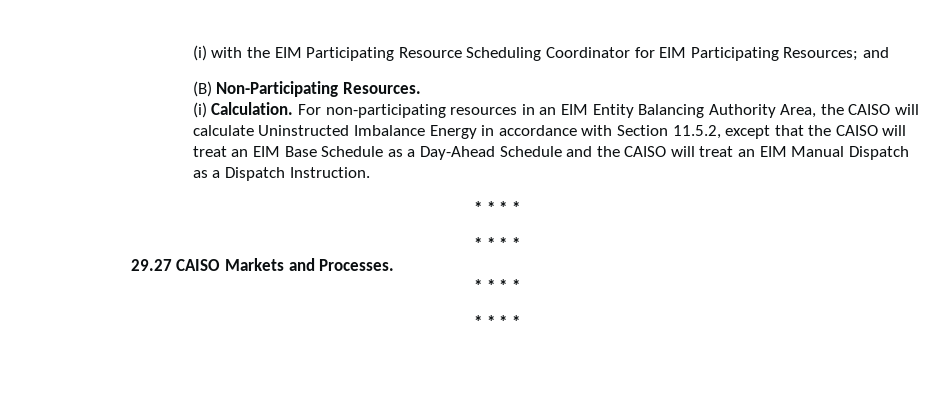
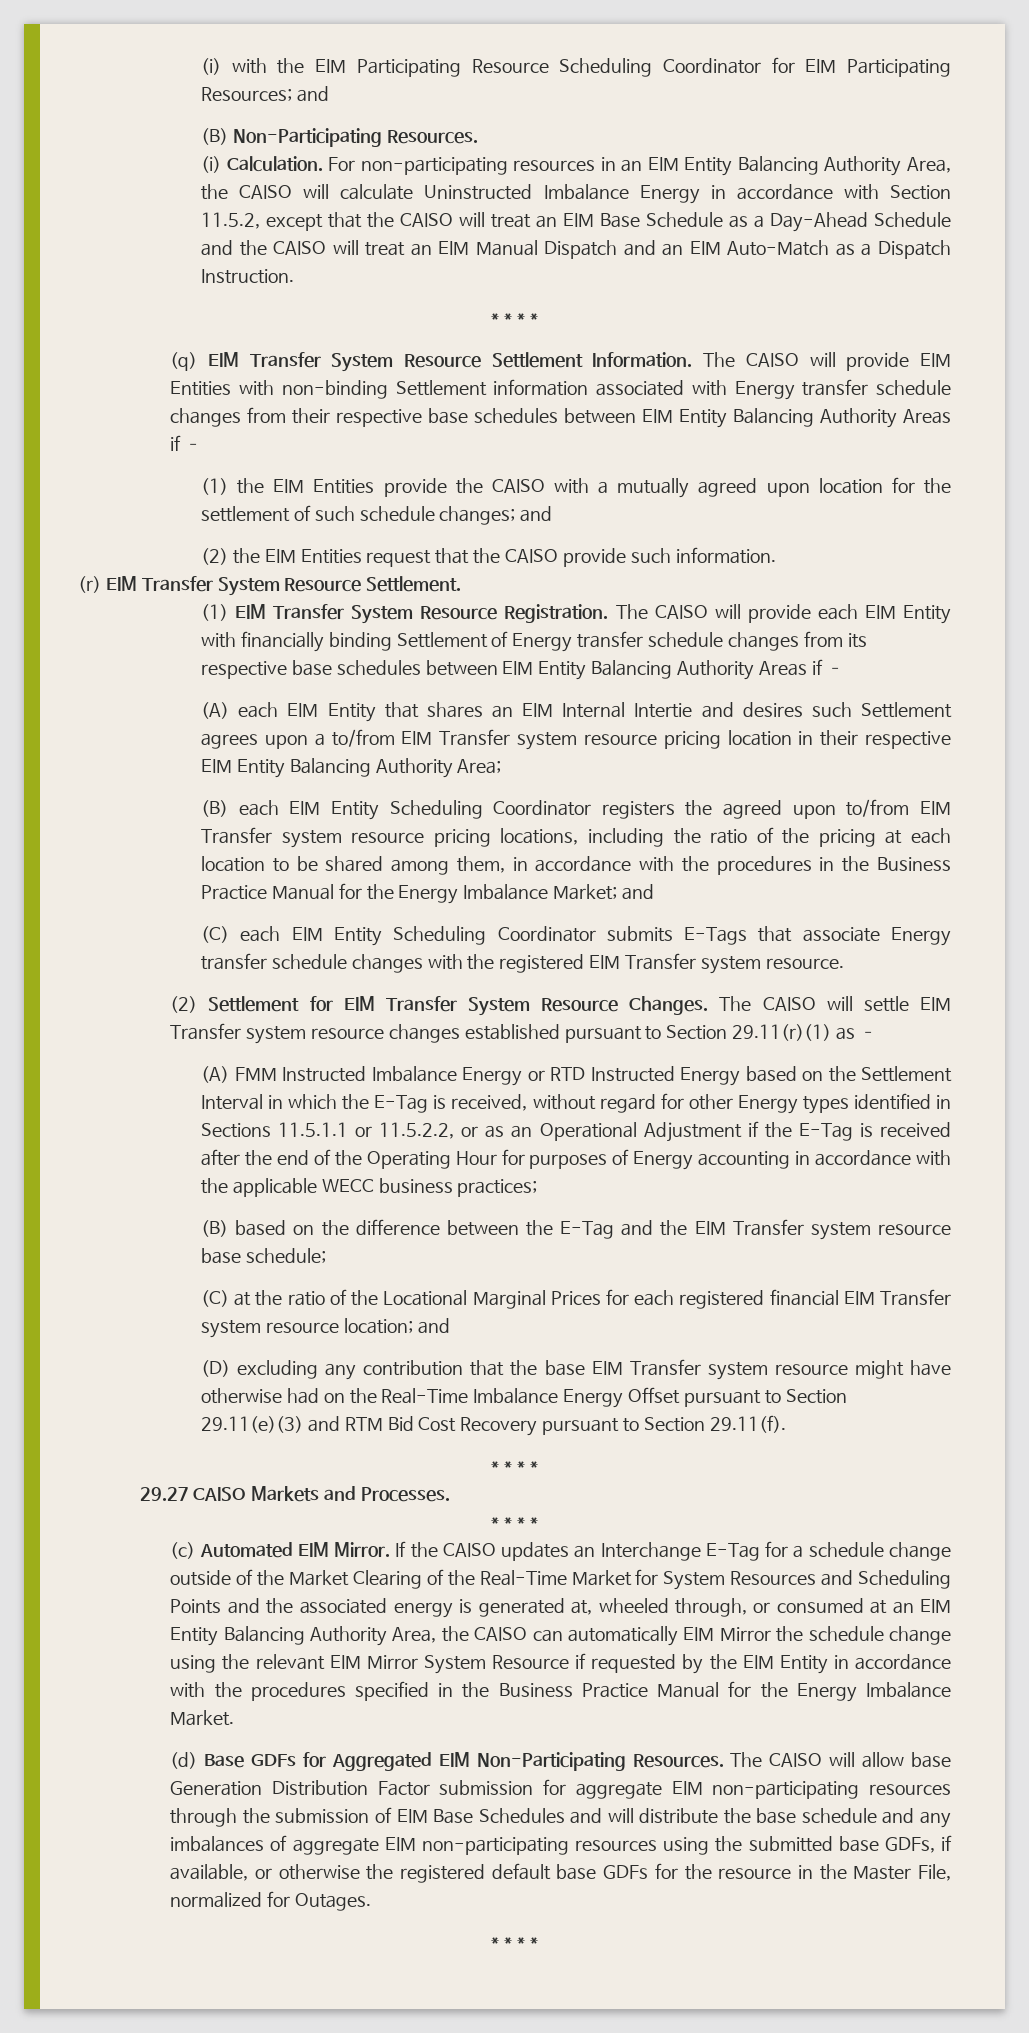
- For non-participating resources in an EIM Entity Balancing Authority Area, the CAISO will calculate Uninstructed Imbalance Energy in accordance with Section 11.5.2, except that the CAISO will treat an EIM Base Schedule as a Day-Ahead Schedule and the CAISO will treat an EIM Manual Dispatch as a Dispatch Instruction.
+ For non-participating resources in an EIM Entity Balancing Authority Area, the CAISO will calculate Uninstructed Imbalance Energy in accordance with Section 11.5.2, except that the CAISO will treat an EIM Base Schedule as a Day-Ahead Schedule and the CAISO will treat an EIM Manual Dispatch and an EIM Auto-Match as a Dispatch Instruction.
+ (q) EIM Transfer System Resource Settlement Information. The CAISO will provide EIM Entities with non-binding Settlement information associated with Energy transfer schedule changes from their respective base schedules between EIM Entity Balancing Authority Areas if –
+ (1) the EIM Entities provide the CAISO with a mutually agreed upon location for the settlement of such schedule changes; and
+ (2) the EIM Entities request that the CAISO provide such information.
+ (r) EIM Transfer System Resource Settlement.
+ (1) EIM Transfer System Resource Registration. The CAISO will provide each EIM Entity with financially binding Settlement of Energy transfer schedule changes from its respective base schedules between EIM Entity Balancing Authority Areas if –
+ (A) each EIM Entity that shares an EIM Internal Intertie and desires such Settlement agrees upon a to/from EIM Transfer system resource pricing location in their respective EIM Entity Balancing Authority Area;
+ (B) each EIM Entity Scheduling Coordinator registers the agreed upon to/from EIM Transfer system resource pricing locations, including the ratio of the pricing at each location to be shared among them, in accordance with the procedures in the Business Practice Manual for the Energy Imbalance Market; and
+ (C) each EIM Entity Scheduling Coordinator submits E-Tags that associate Energy transfer schedule changes with the registered EIM Transfer system resource.
+ (2) Settlement for EIM Transfer System Resource Changes. The CAISO will settle EIM Transfer system resource changes established pursuant to Section 29.11(r)(1) as –
+ (A) FMM Instructed Imbalance Energy or RTD Instructed Energy based on the Settlement Interval in which the E-Tag is received, without regard for other Energy types identified in Sections 11.5.1.1 or 11.5.2.2, or as an Operational Adjustment if the E-Tag is received after the end of the Operating Hour for purposes of Energy accounting in accordance with the applicable WECC business practices;
+ (B) based on the difference between the E-Tag and the EIM Transfer system resource base schedule;
+ (C) at the ratio of the Locational Marginal Prices for each registered financial EIM Transfer system resource location; and
+ (D) excluding any contribution that the base EIM Transfer system resource might have otherwise had on the Real-Time Imbalance Energy Offset pursuant to Section 29.11(e)(3) and RTM Bid Cost Recovery pursuant to Section 29.11(f).
+ (c) Automated EIM Mirror. If the CAISO updates an Interchange E-Tag for a schedule change outside of the Market Clearing of the Real-Time Market for System Resources and Scheduling Points and the associated energy is generated at, wheeled through, or consumed at an EIM Entity Balancing Authority Area, the CAISO can automatically EIM Mirror the schedule change using the relevant EIM Mirror System Resource if requested by the EIM Entity in accordance with the procedures specified in the Business Practice Manual for the Energy Imbalance Market.
+ (d) Base GDFs for Aggregated EIM Non-Participating Resources. The CAISO will allow base Generation Distribution Factor submission for aggregate EIM non-participating resources through the submission of EIM Base Schedules and will distribute the base schedule and any imbalances of aggregate EIM non-participating resources using the submitted base GDFs, if available, or otherwise the registered default base GDFs for the resource in the Master File, normalized for Outages.

